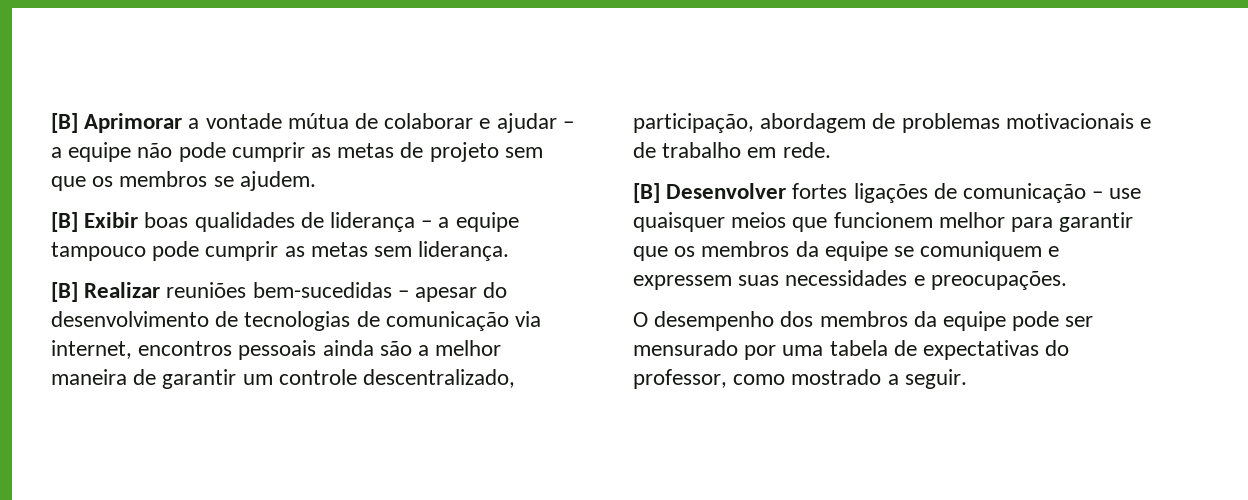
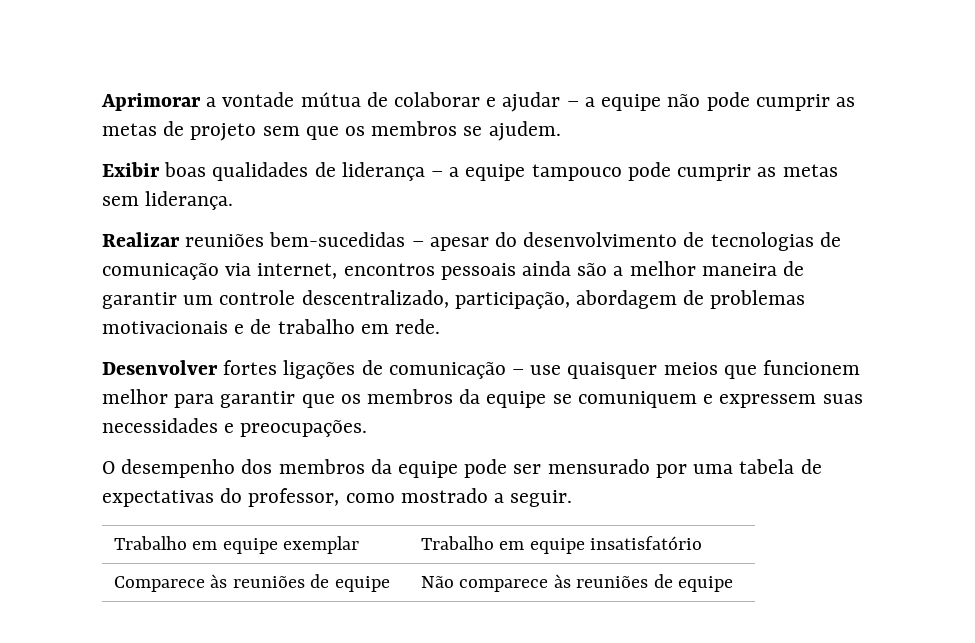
- [B] Aprimorar a vontade mútua de colaborar e ajudar – a equipe não pode cumprir as metas de projeto sem que os membros se ajudem.
+ Aprimorar a vontade mútua de colaborar e ajudar – a equipe não pode cumprir as metas de projeto sem que os membros se ajudem.
- [B] Exibir boas qualidades de liderança – a equipe tampouco pode cumprir as metas sem liderança.
+ Exibir boas qualidades de liderança – a equipe tampouco pode cumprir as metas sem liderança.
- [B] Realizar reuniões bem-sucedidas – apesar do desenvolvimento de tecnologias de comunicação via internet, encontros pessoais ainda são a melhor maneira de garantir um controle descentralizado, participação, abordagem de problemas motivacionais e de trabalho em rede.
+ Realizar reuniões bem-sucedidas – apesar do desenvolvimento de tecnologias de comunicação via internet, encontros pessoais ainda são a melhor maneira de garantir um controle descentralizado, participação, abordagem de problemas motivacionais e de trabalho em rede.
- [B] Desenvolver fortes ligações de comunicação – use quaisquer meios que funcionem melhor para garantir que os membros da equipe se comuniquem e expressem suas necessidades e preocupações.
+ Desenvolver fortes ligações de comunicação – use quaisquer meios que funcionem melhor para garantir que os membros da equipe se comuniquem e expressem suas necessidades e preocupações.
+ Trabalho em equipe exemplar | Trabalho em equipe insatisfatório
+ Comparece às reuniões de equipe | Não comparece às reuniões de equipe

